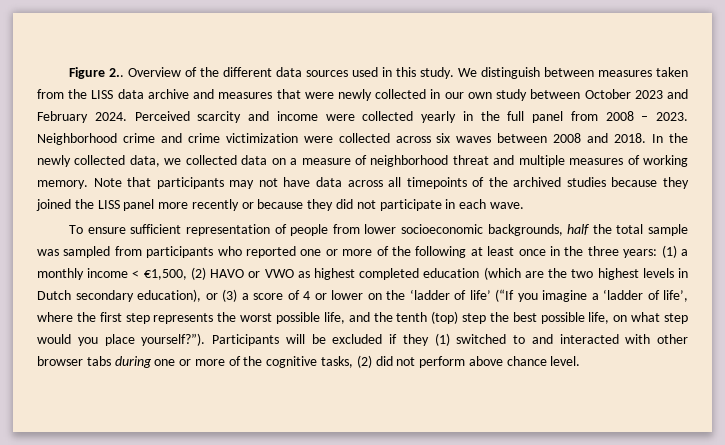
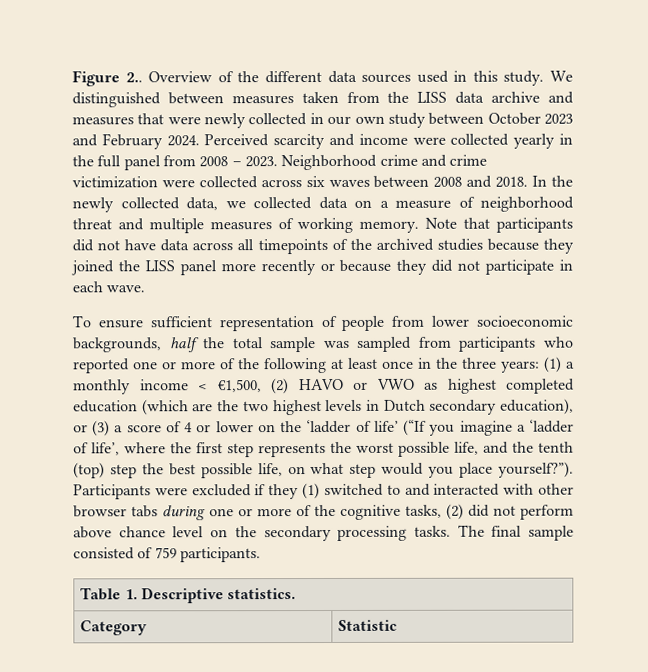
- We distinguish between measures taken from the LISS data archive and measures that were newly collected in our own study between October 2023 and February 2024.
+ We distinguished between measures taken from the LISS data archive and measures that were newly collected in our own study between October 2023 and February 2024.
- Note that participants may not have data across all timepoints of the archived studies because they joined the LISS panel more recently or because they did not participate in each wave.
+ Note that participants did not have data across all timepoints of the archived studies because they joined the LISS panel more recently or because they did not participate in each wave.
- Participants will be excluded if they (1) switched to and interacted with other browser tabs during one or more of the cognitive tasks, (2) did not perform above chance level.
+ Participants were excluded if they (1) switched to and interacted with other browser tabs during one or more of the cognitive tasks, (2) did not perform above chance level on the secondary processing tasks. The final sample consisted of 759 participants.
+ Table 1. Descriptive statistics.
+ Category | Statistic

